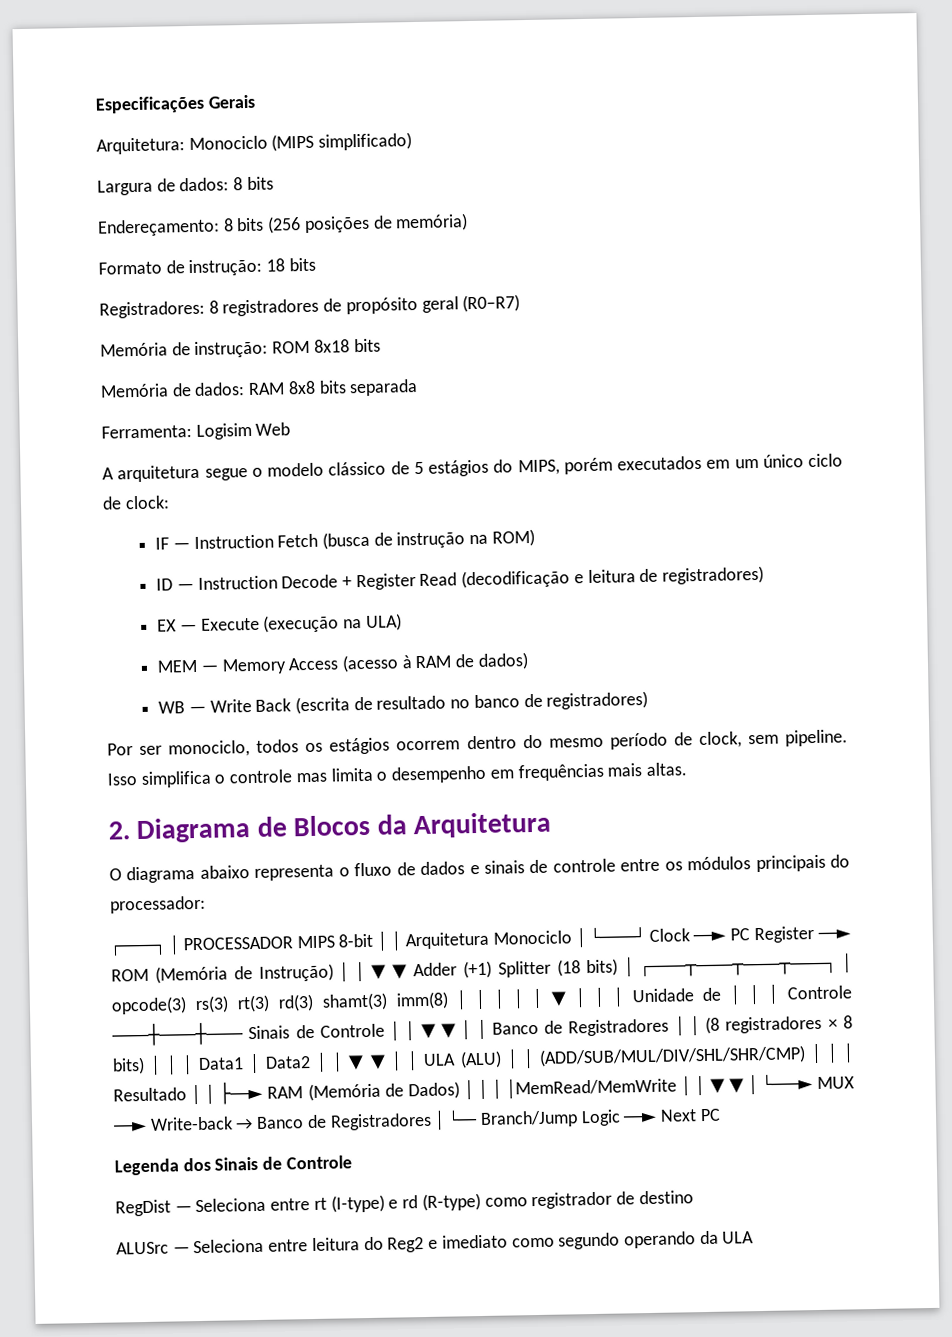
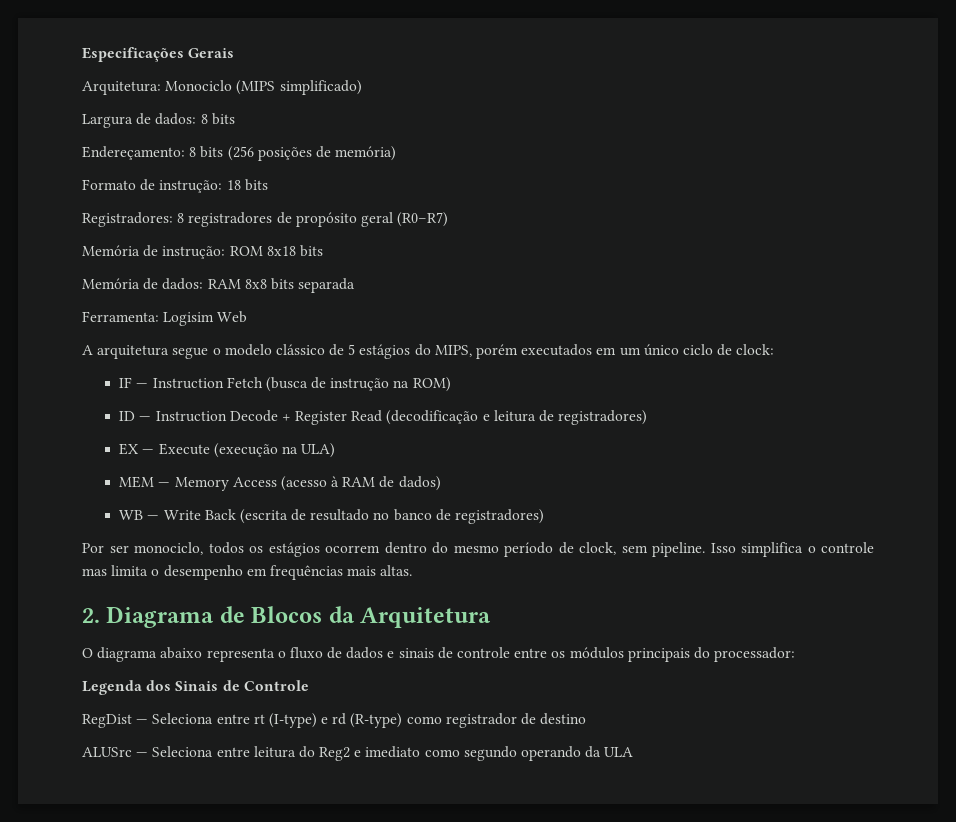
- ┌────┐ │ PROCESSADOR MIPS 8-bit │ │ Arquitetura Monociclo │ └────┘ Clock ──► PC Register ──► ROM (Memória de Instrução) │ │ ▼ ▼ Adder (+1) Splitter (18 bits) │ ┌────┬────┬────┬────┐ │ opcode(3) rs(3) rt(3) rd(3) shamt(3) imm(8) │ │ │ │ │ ▼ │ │ │ Unidade de │ │ │ Controle ────┼────┼──── Sinais de Controle │ │ ▼ ▼ │ │ Banco de Registradores │ │ (8 registradores × 8 bits) │ │ │ Data1 │ Data2 │ │ ▼ ▼ │ │ ULA (ALU) │ │ (ADD/SUB/MUL/DIV/SHL/SHR/CMP) │ │ │ Resultado │ │ ├──► RAM (Memória de Dados) │ │ │ │MemRead/MemWrite │ │ ▼ ▼ │ └───► MUX ──► Write-back → Banco de Registradores │ └── Branch/Jump Logic ──► Next PC

